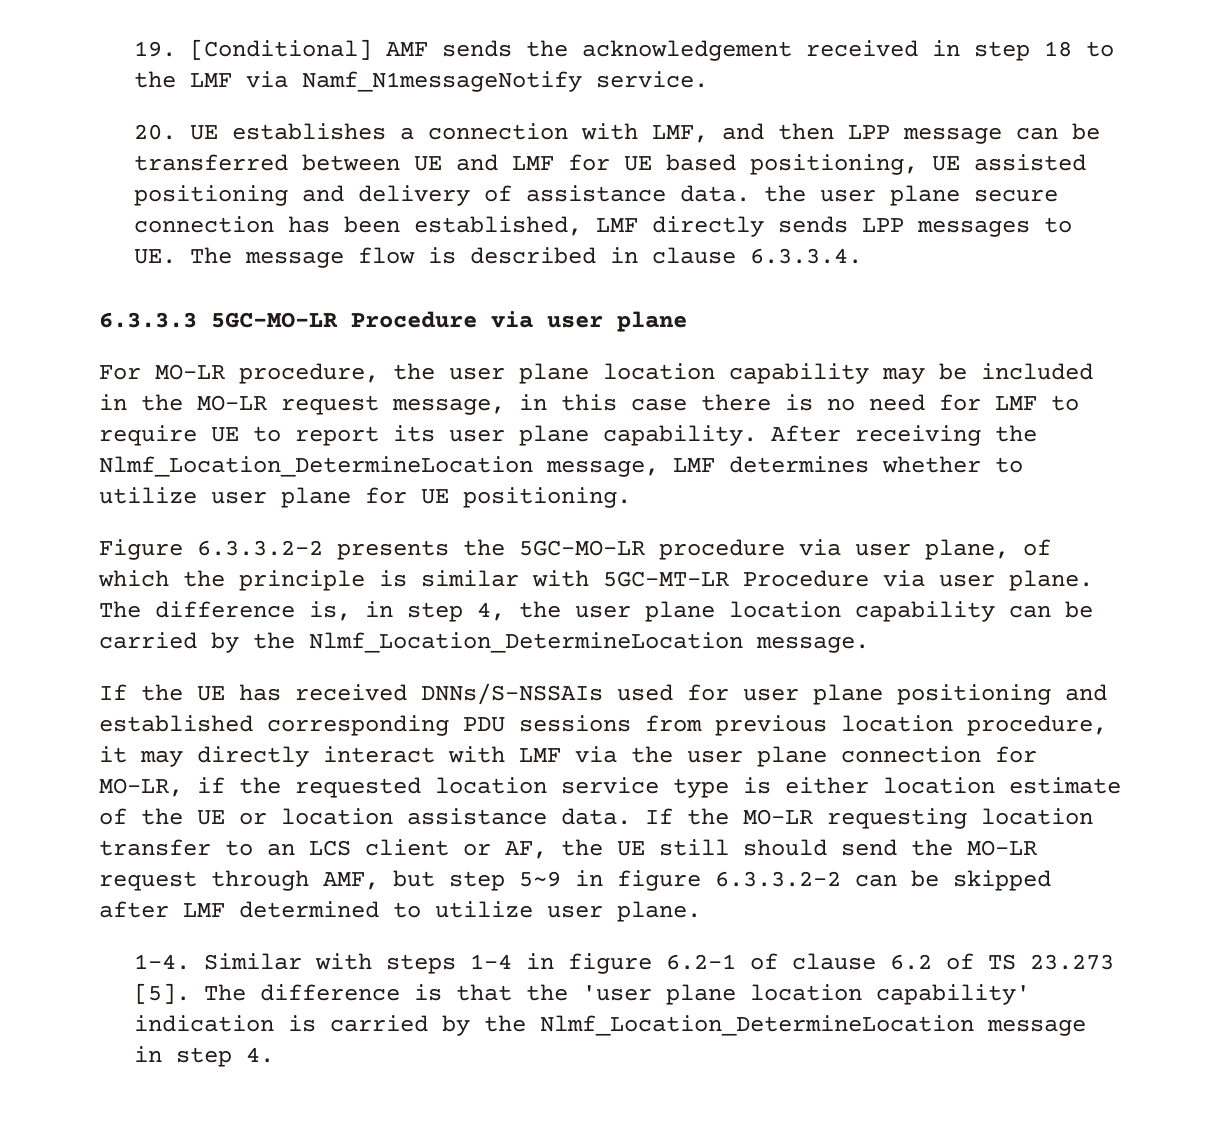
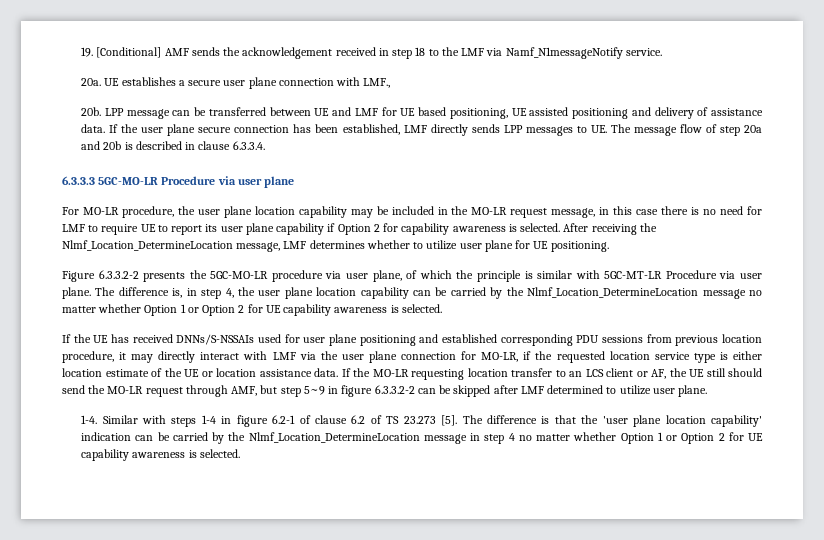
- 20. UE establishes a connection with LMF, and then LPP message can be transferred between UE and LMF for UE based positioning, UE assisted positioning and delivery of assistance data. the user plane secure connection has been established, LMF directly sends LPP messages to UE. The message flow is described in clause 6.3.3.4.
+ 20a. UE establishes a secure user plane connection with LMF.,
+ 20b. LPP message can be transferred between UE and LMF for UE based positioning, UE assisted positioning and delivery of assistance data. If the user plane secure connection has been established, LMF directly sends LPP messages to UE. The message flow of step 20a and 20b is described in clause 6.3.3.4.
- For MO-LR procedure, the user plane location capability may be included in the MO-LR request message, in this case there is no need for LMF to require UE to report its user plane capability.
+ For MO-LR procedure, the user plane location capability may be included in the MO-LR request message, in this case there is no need for LMF to require UE to report its user plane capability if Option 2 for capability awareness is selected.
- The difference is, in step 4, the user plane location capability can be carried by the Nlmf_Location_DetermineLocation message.
+ The difference is, in step 4, the user plane location capability can be carried by the Nlmf_Location_DetermineLocation message no matter whether Option 1 or Option 2 for UE capability awareness is selected.
- The difference is that the 'user plane location capability' indication is carried by the Nlmf_Location_DetermineLocation message in step 4.
+ The difference is that the 'user plane location capability' indication can be carried by the Nlmf_Location_DetermineLocation message in step 4 no matter whether Option 1 or Option 2 for UE capability awareness is selected.

